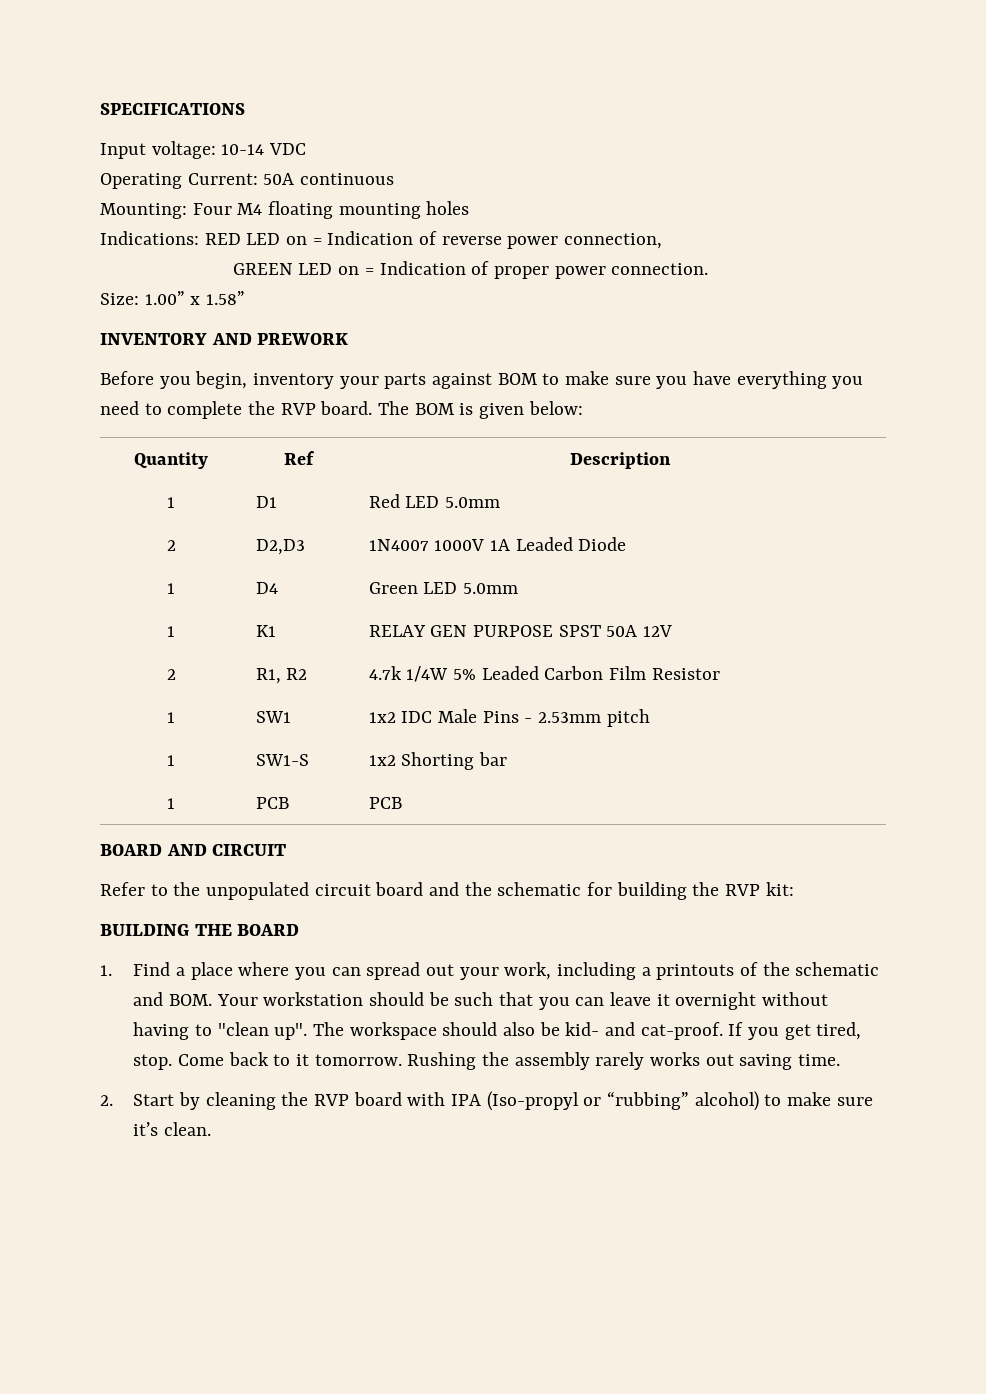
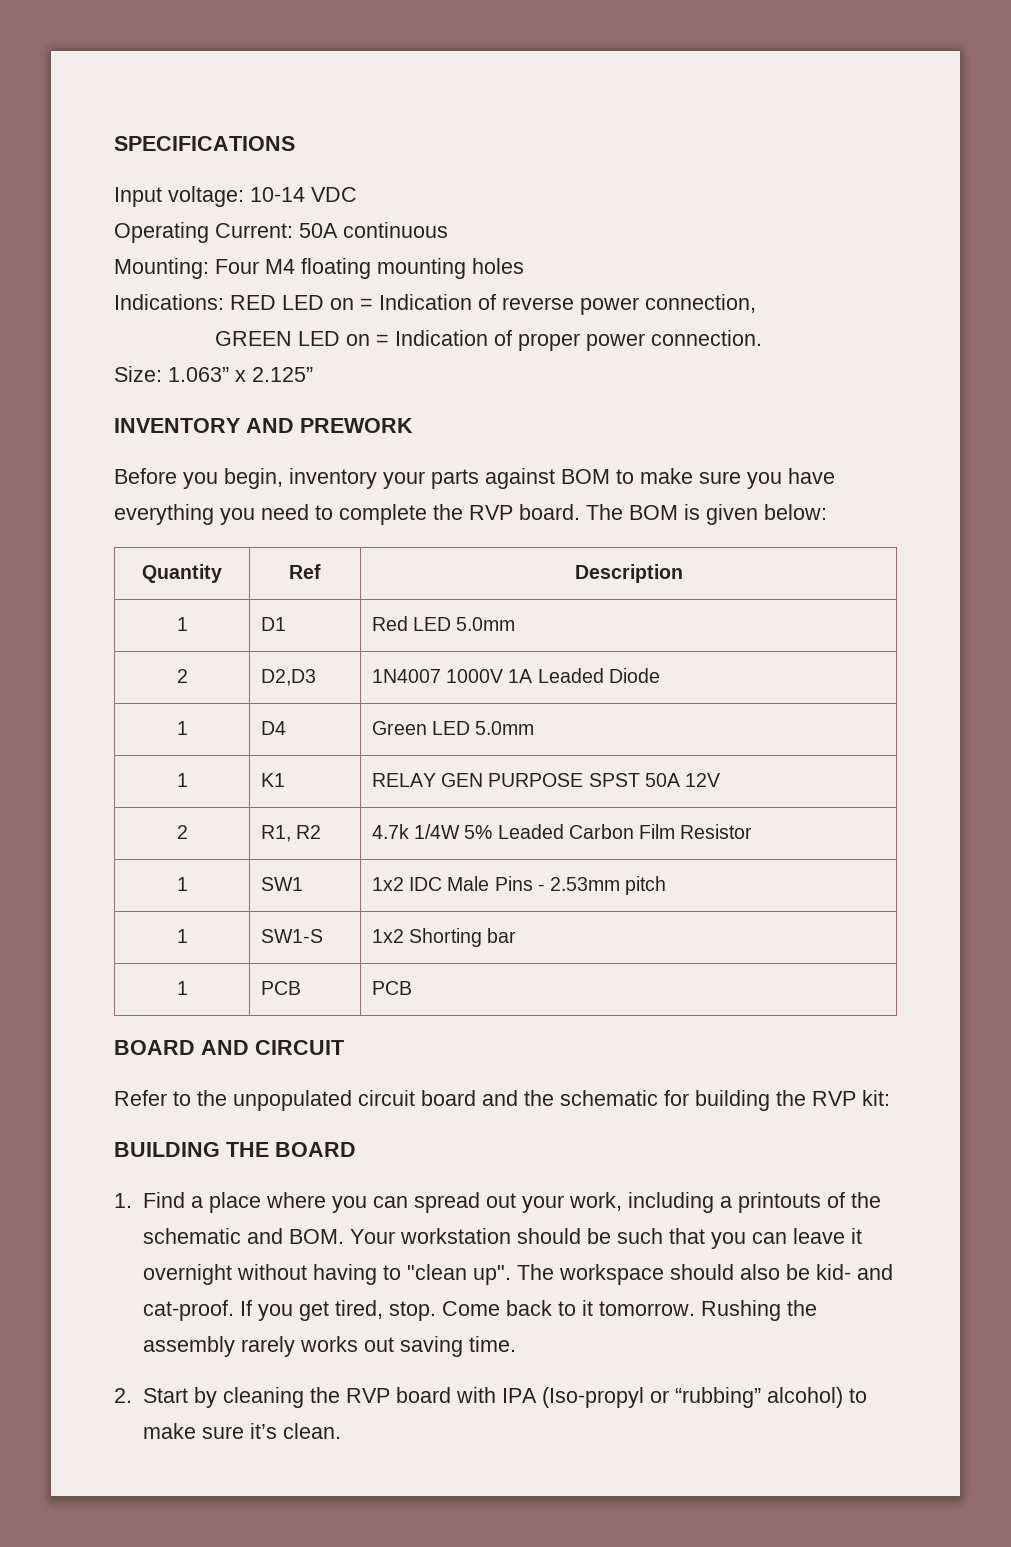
- Size: 1.00” x 1.58”
+ Size: 1.063” x 2.125”

